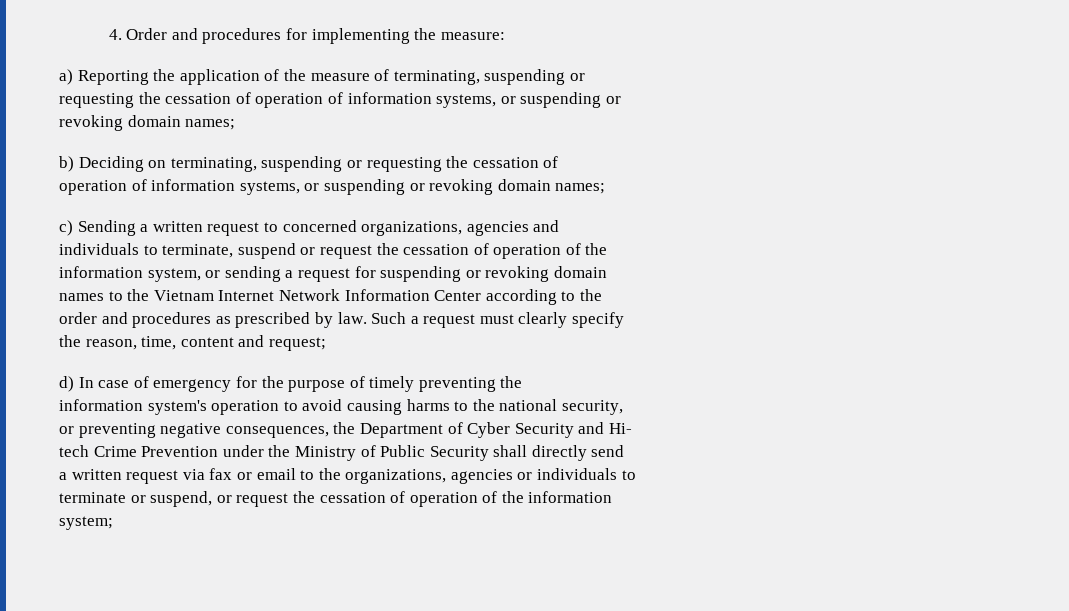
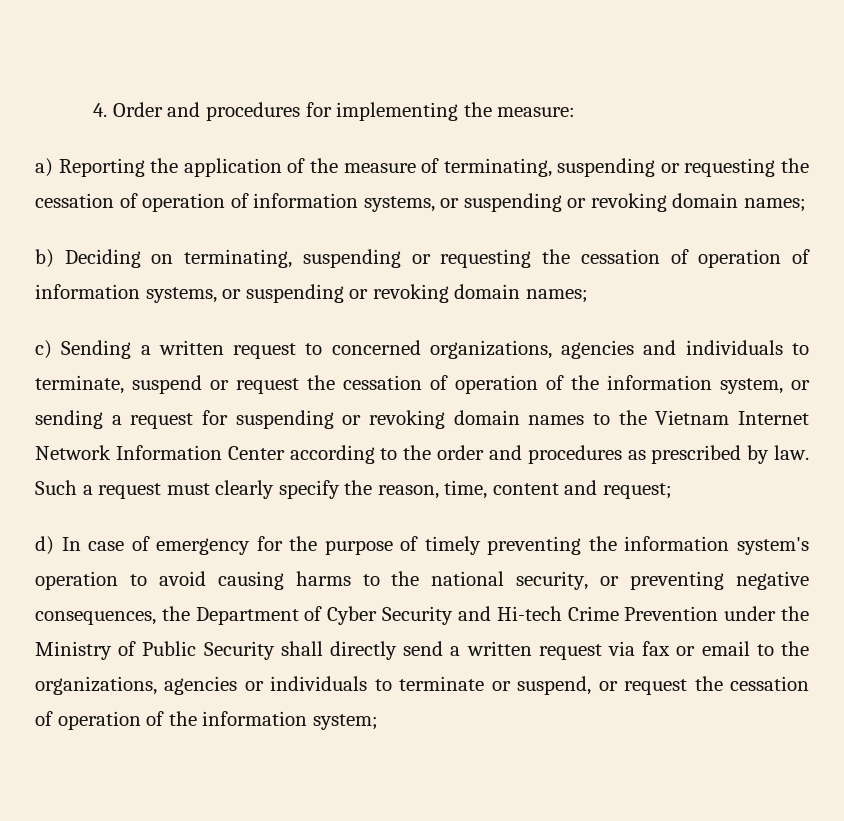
- a) Reporting the application of the measure of terminating, suspending or
- requesting the cessation of operation of information systems, or suspending or
- revoking domain names;
+ a) Reporting the application of the measure of terminating, suspending or requesting the cessation of operation of information systems, or suspending or revoking domain names;
- b) Deciding on terminating, suspending or requesting the cessation of
- operation of information systems, or suspending or revoking domain names;
+ b) Deciding on terminating, suspending or requesting the cessation of operation of information systems, or suspending or revoking domain names;
- c) Sending a written request to concerned organizations, agencies and
- individuals to terminate, suspend or request the cessation of operation of the
- information system, or sending a request for suspending or revoking domain
- names to the Vietnam Internet Network Information Center according to the
- order and procedures as prescribed by law.
+ c) Sending a written request to concerned organizations, agencies and individuals to terminate, suspend or request the cessation of operation of the information system, or sending a request for suspending or revoking domain names to the Vietnam Internet Network Information Center according to the order and procedures as prescribed by law.
- Such a request must clearly specify
- the reason, time, content and request;
+ Such a request must clearly specify the reason, time, content and request;
- d) In case of emergency for the purpose of timely preventing the
- information system's operation to avoid causing harms to the national security,
- or preventing negative consequences, the Department of Cyber Security and Hi-
- tech Crime Prevention under the Ministry of Public Security shall directly send
- a written request via fax or email to the organizations, agencies or individuals to
- terminate or suspend, or request the cessation of operation of the information
- system;
+ d) In case of emergency for the purpose of timely preventing the information system's operation to avoid causing harms to the national security, or preventing negative consequences, the Department of Cyber Security and Hi-tech Crime Prevention under the Ministry of Public Security shall directly send a written request via fax or email to the organizations, agencies or individuals to terminate or suspend, or request the cessation of operation of the information system;

